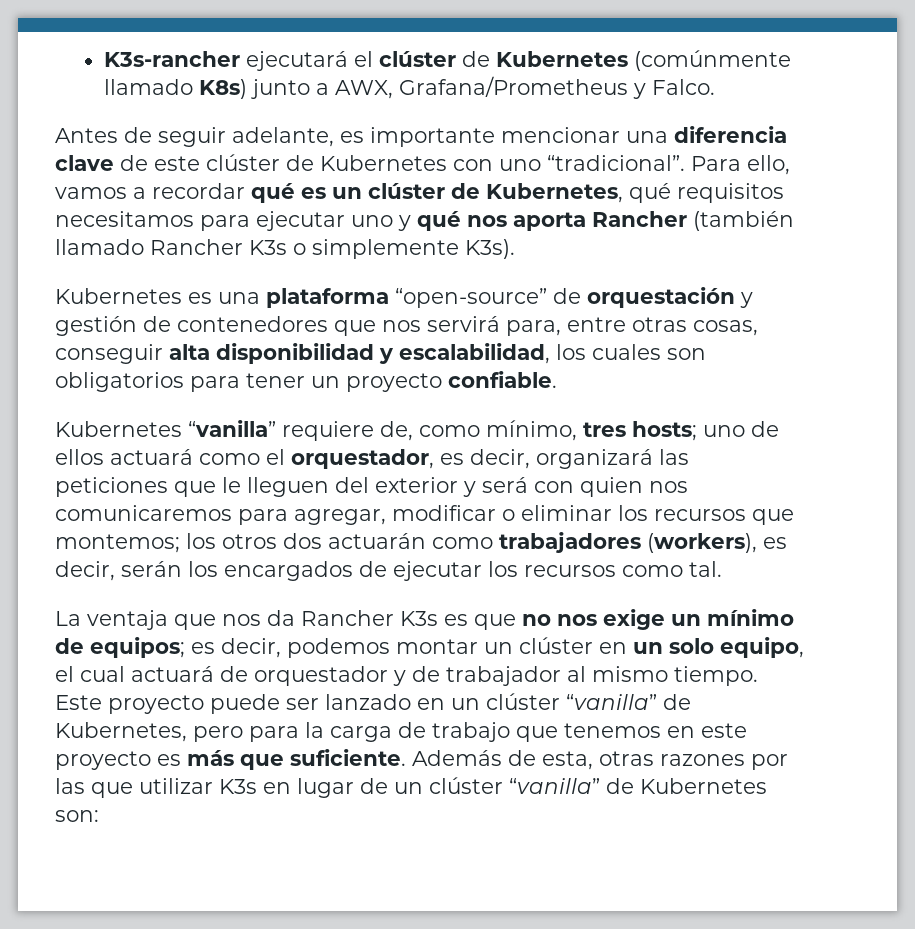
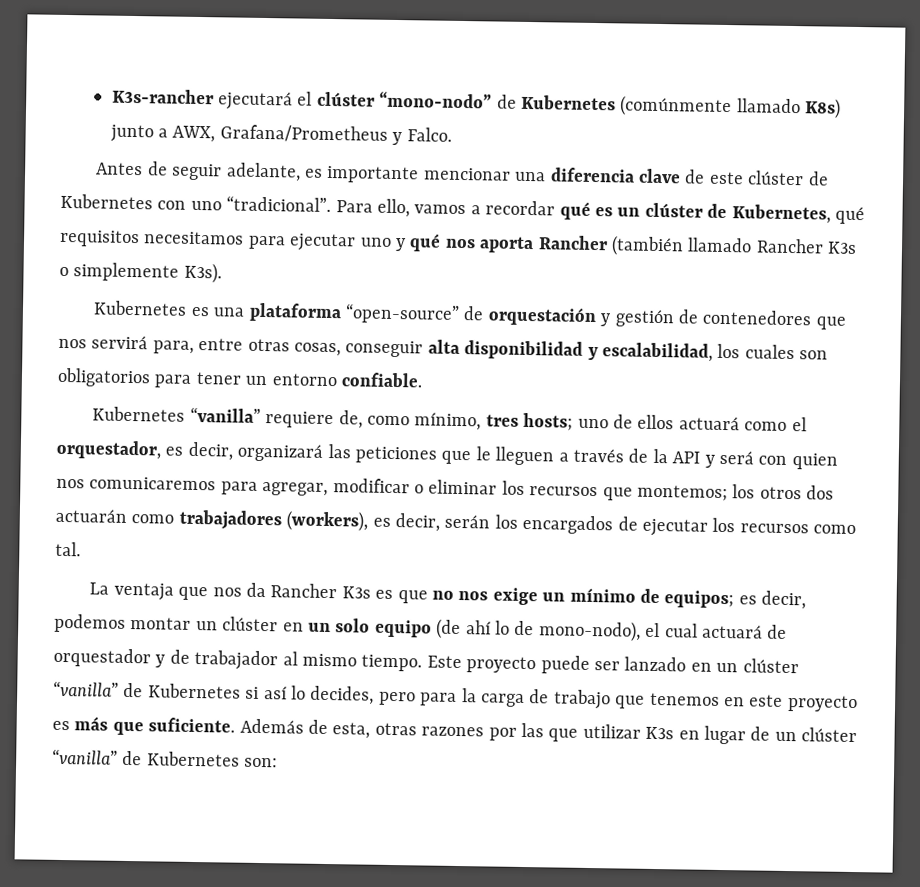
- K3s-rancher ejecutará el clúster de Kubernetes (comúnmente llamado K8s) junto a AWX, Grafana/Prometheus y Falco.
+ K3s-rancher ejecutará el clúster “mono-nodo” de Kubernetes (comúnmente llamado K8s) junto a AWX, Grafana/Prometheus y Falco.
- Kubernetes es una plataforma “open-source” de orquestación y gestión de contenedores que nos servirá para, entre otras cosas, conseguir alta disponibilidad y escalabilidad, los cuales son obligatorios para tener un proyecto confiable.
+ Kubernetes es una plataforma “open-source” de orquestación y gestión de contenedores que nos servirá para, entre otras cosas, conseguir alta disponibilidad y escalabilidad, los cuales son obligatorios para tener un entorno confiable.
- Kubernetes “vanilla” requiere de, como mínimo, tres hosts; uno de ellos actuará como el orquestador, es decir, organizará las peticiones que le lleguen del exterior y será con quien nos comunicaremos para agregar, modificar o eliminar los recursos que montemos; los otros dos actuarán como trabajadores (workers), es decir, serán los encargados de ejecutar los recursos como tal.
+ Kubernetes “vanilla” requiere de, como mínimo, tres hosts; uno de ellos actuará como el orquestador, es decir, organizará las peticiones que le lleguen a través de la API y será con quien nos comunicaremos para agregar, modificar o eliminar los recursos que montemos; los otros dos actuarán como trabajadores (workers), es decir, serán los encargados de ejecutar los recursos como tal.
- La ventaja que nos da Rancher K3s es que no nos exige un mínimo de equipos; es decir, podemos montar un clúster en un solo equipo, el cual actuará de orquestador y de trabajador al mismo tiempo.
+ La ventaja que nos da Rancher K3s es que no nos exige un mínimo de equipos; es decir, podemos montar un clúster en un solo equipo (de ahí lo de mono-nodo), el cual actuará de orquestador y de trabajador al mismo tiempo.
- Este proyecto puede ser lanzado en un clúster “vanilla” de Kubernetes, pero para la carga de trabajo que tenemos en este proyecto es más que suficiente.
+ Este proyecto puede ser lanzado en un clúster “vanilla” de Kubernetes si así lo decides, pero para la carga de trabajo que tenemos en este proyecto es más que suficiente.

